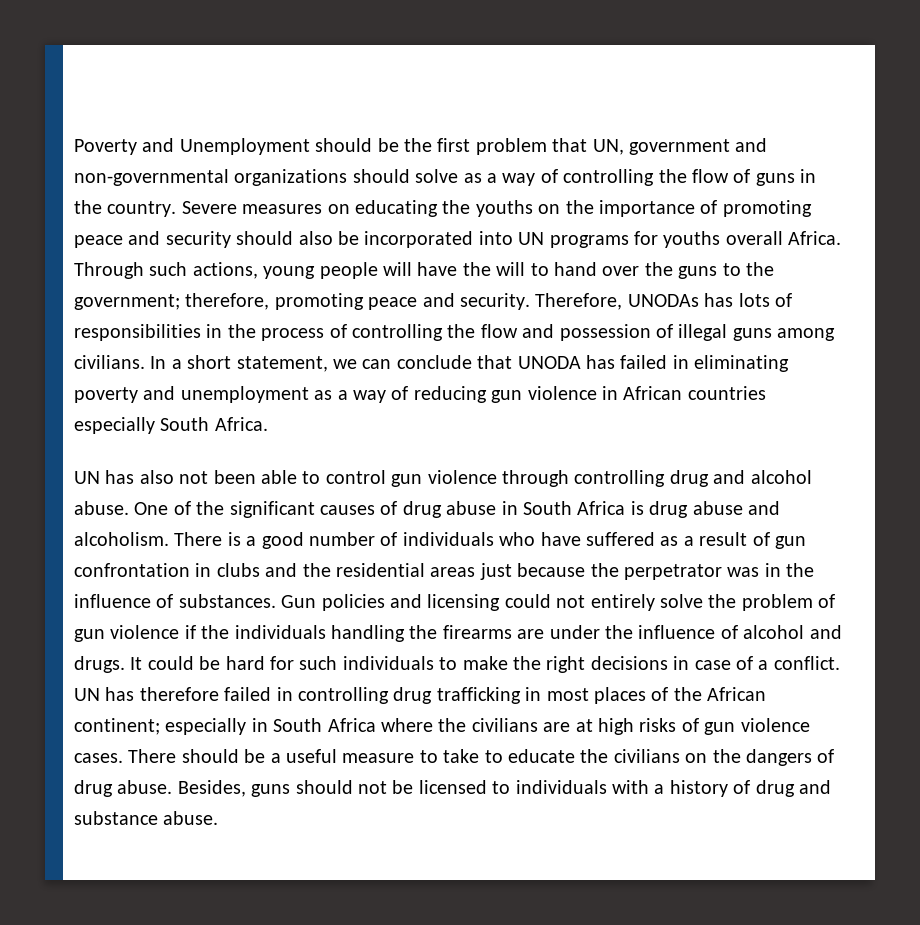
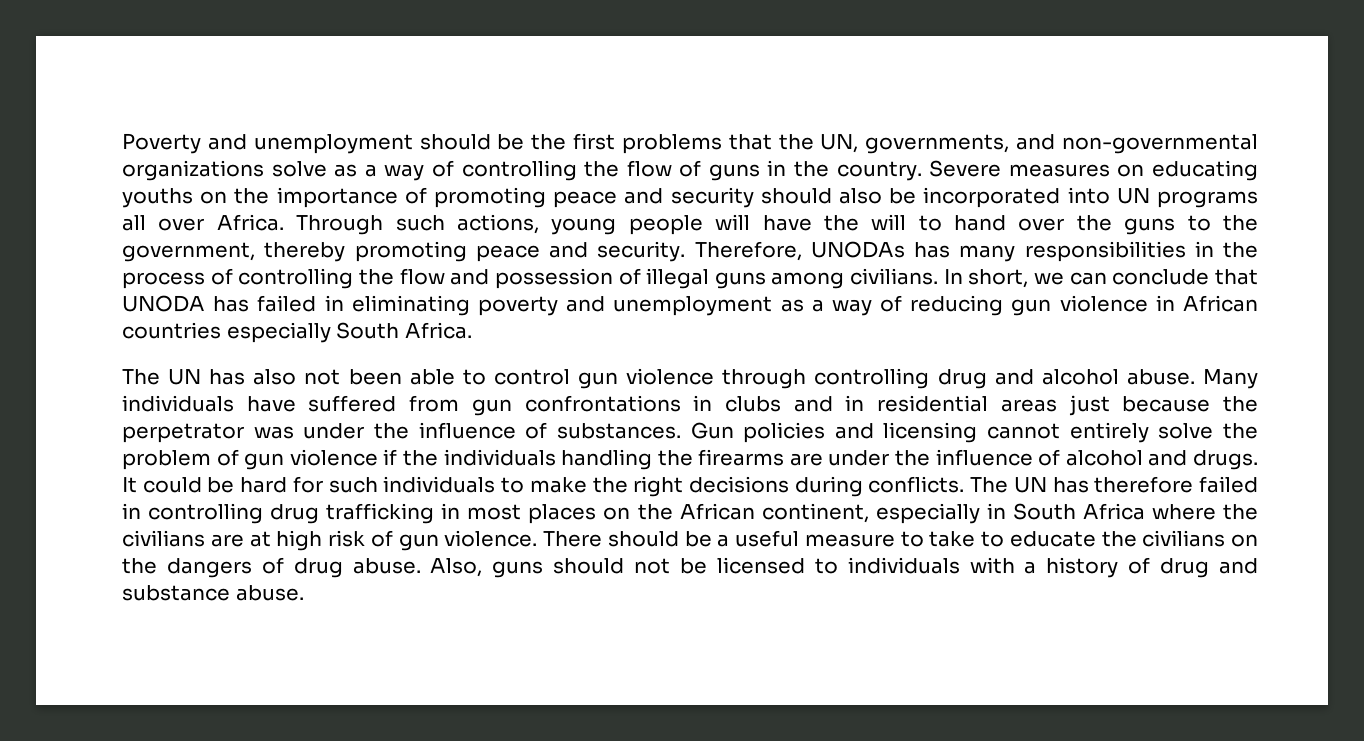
- Poverty and Unemployment should be the first problem that UN, government and non-governmental organizations should solve as a way of controlling the flow of guns in the country.
+ Poverty and unemployment should be the first problems that the UN, governments, and non-governmental organizations solve as a way of controlling the flow of guns in the country.
- Severe measures on educating the youths on the importance of promoting peace and security should also be incorporated into UN programs for youths overall Africa.
+ Severe measures on educating youths on the importance of promoting peace and security should also be incorporated into UN programs all over Africa.
- Through such actions, young people will have the will to hand over the guns to the government; therefore, promoting peace and security.
+ Through such actions, young people will have the will to hand over the guns to the government, thereby promoting peace and security.
- Therefore, UNODAs has lots of responsibilities in the process of controlling the flow and possession of illegal guns among civilians.
+ Therefore, UNODAs has many responsibilities in the process of controlling the flow and possession of illegal guns among civilians.
- In a short statement, we can conclude that UNODA has failed in eliminating poverty and unemployment as a way of reducing gun violence in African countries especially South Africa.
+ In short, we can conclude that UNODA has failed in eliminating poverty and unemployment as a way of reducing gun violence in African countries especially South Africa.
- UN has also not been able to control gun violence through controlling drug and alcohol abuse.
+ The UN has also not been able to control gun violence through controlling drug and alcohol abuse.
- One of the significant causes of drug abuse in South Africa is drug abuse and alcoholism. There is a good number of individuals who have suffered as a result of gun confrontation in clubs and the residential areas just because the perpetrator was in the influence of substances.
+ Many individuals have suffered from gun confrontations in clubs and in residential areas just because the perpetrator was under the influence of substances.
- Gun policies and licensing could not entirely solve the problem of gun violence if the individuals handling the firearms are under the influence of alcohol and drugs.
+ Gun policies and licensing cannot entirely solve the problem of gun violence if the individuals handling the firearms are under the influence of alcohol and drugs.
- It could be hard for such individuals to make the right decisions in case of a conflict. UN has therefore failed in controlling drug trafficking in most places of the African continent; especially in South Africa where the civilians are at high risks of gun violence cases.
+ It could be hard for such individuals to make the right decisions during conflicts. The UN has therefore failed in controlling drug trafficking in most places on the African continent, especially in South Africa where the civilians are at high risk of gun violence.
- Besides, guns should not be licensed to individuals with a history of drug and substance abuse.
+ Also, guns should not be licensed to individuals with a history of drug and substance abuse.

